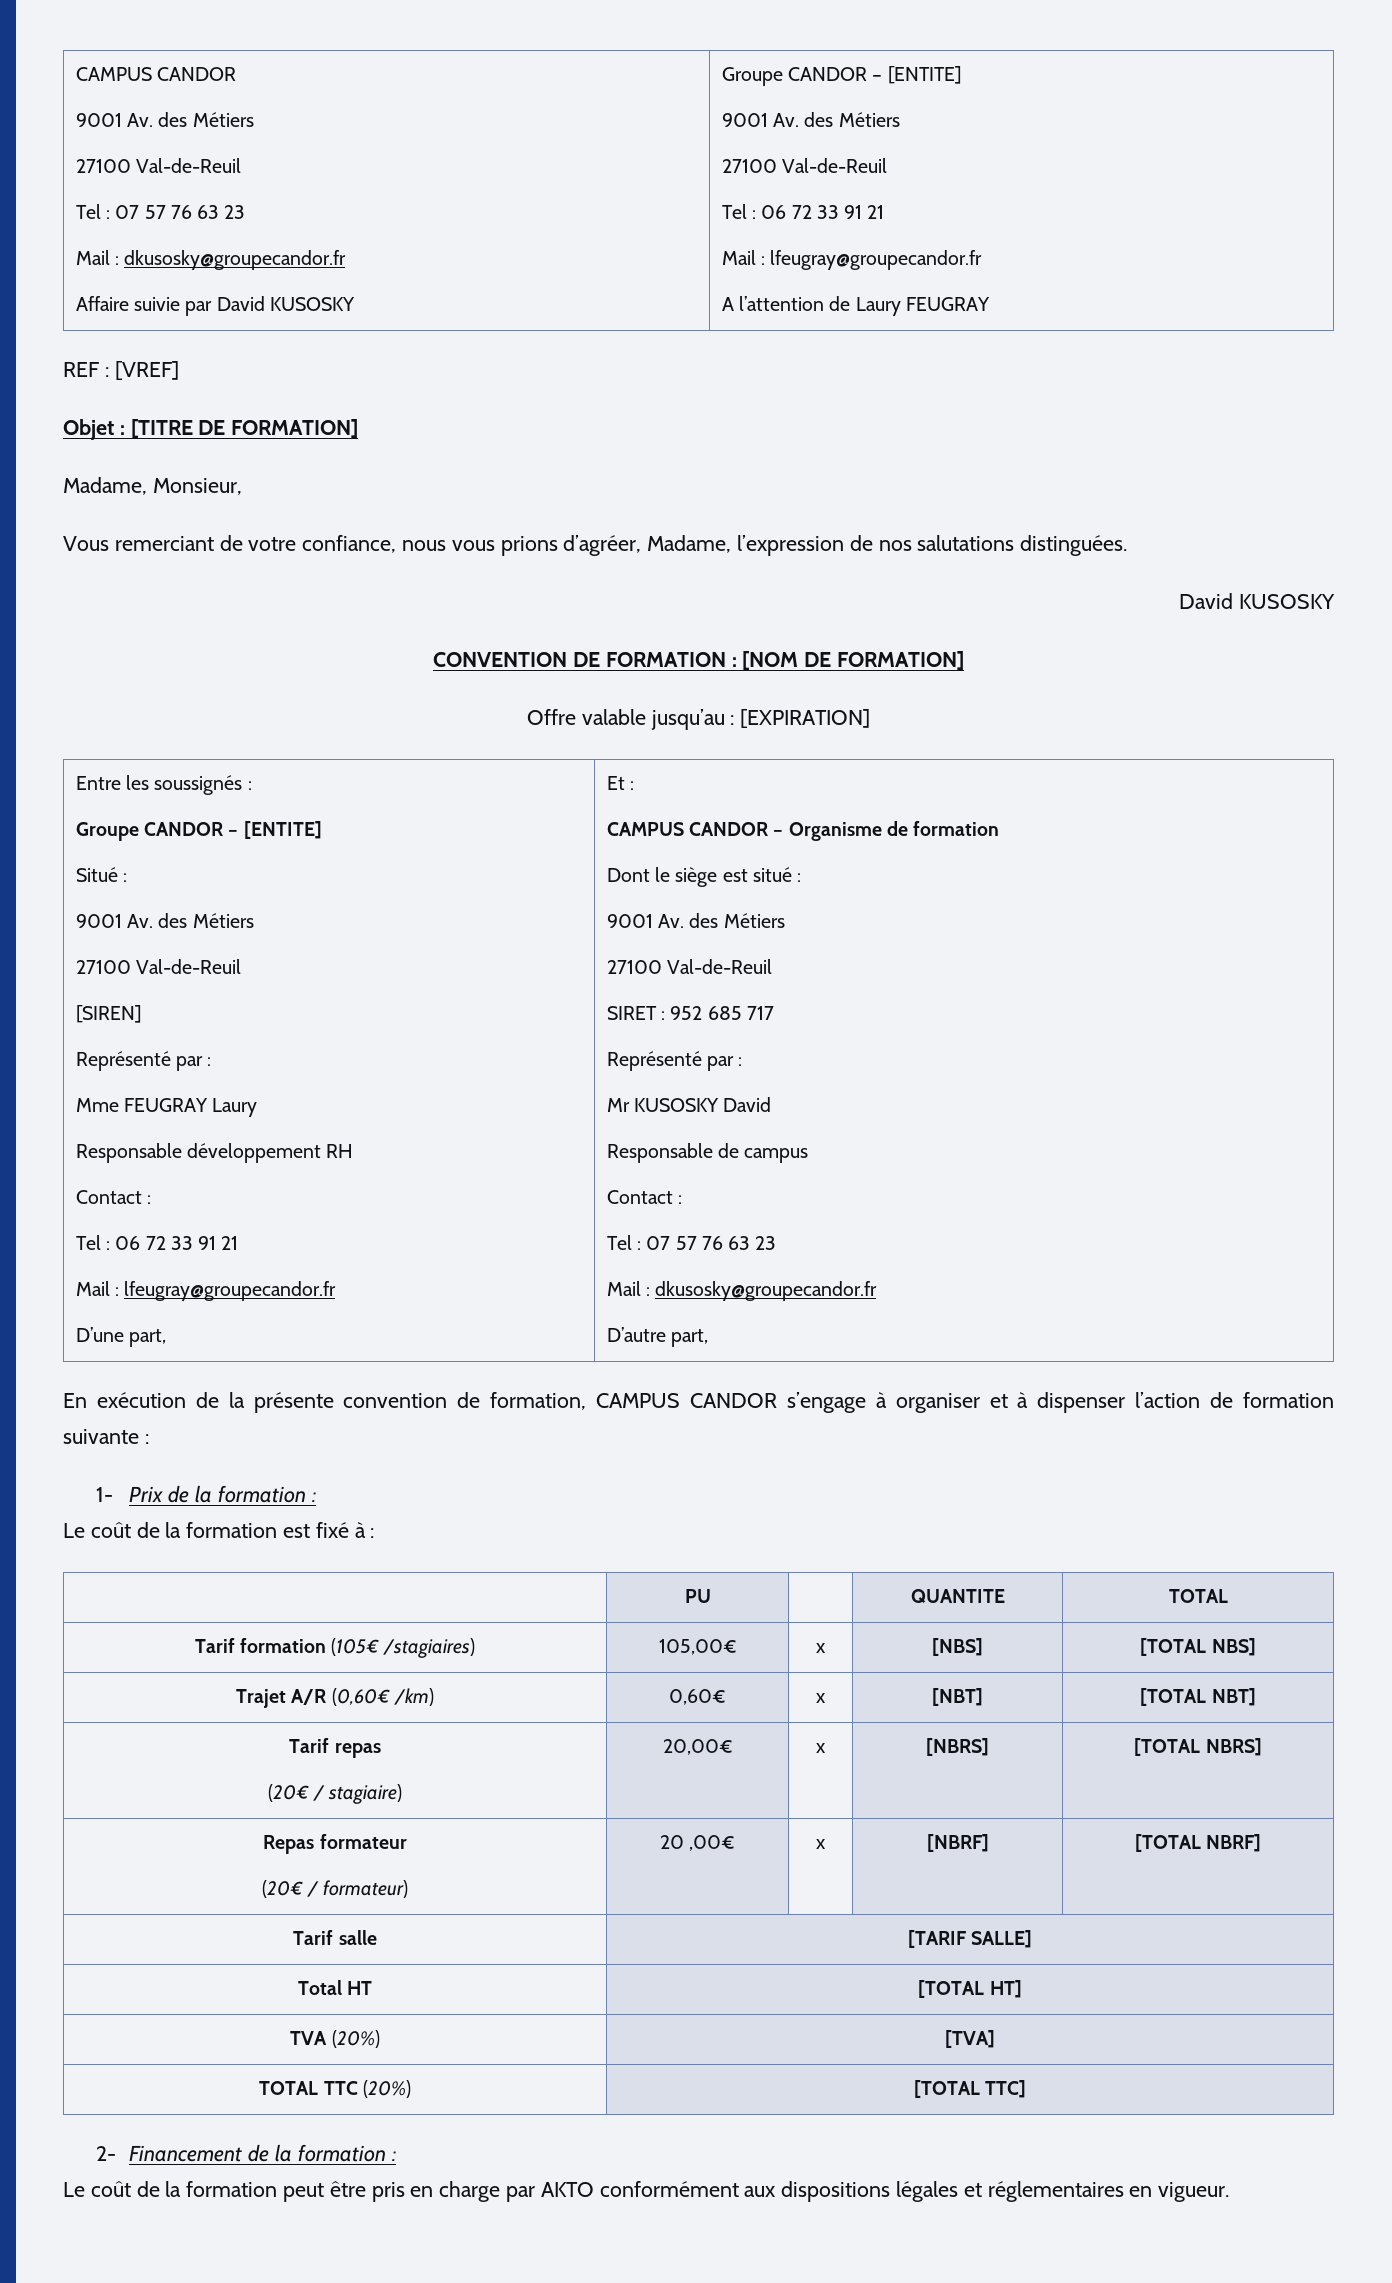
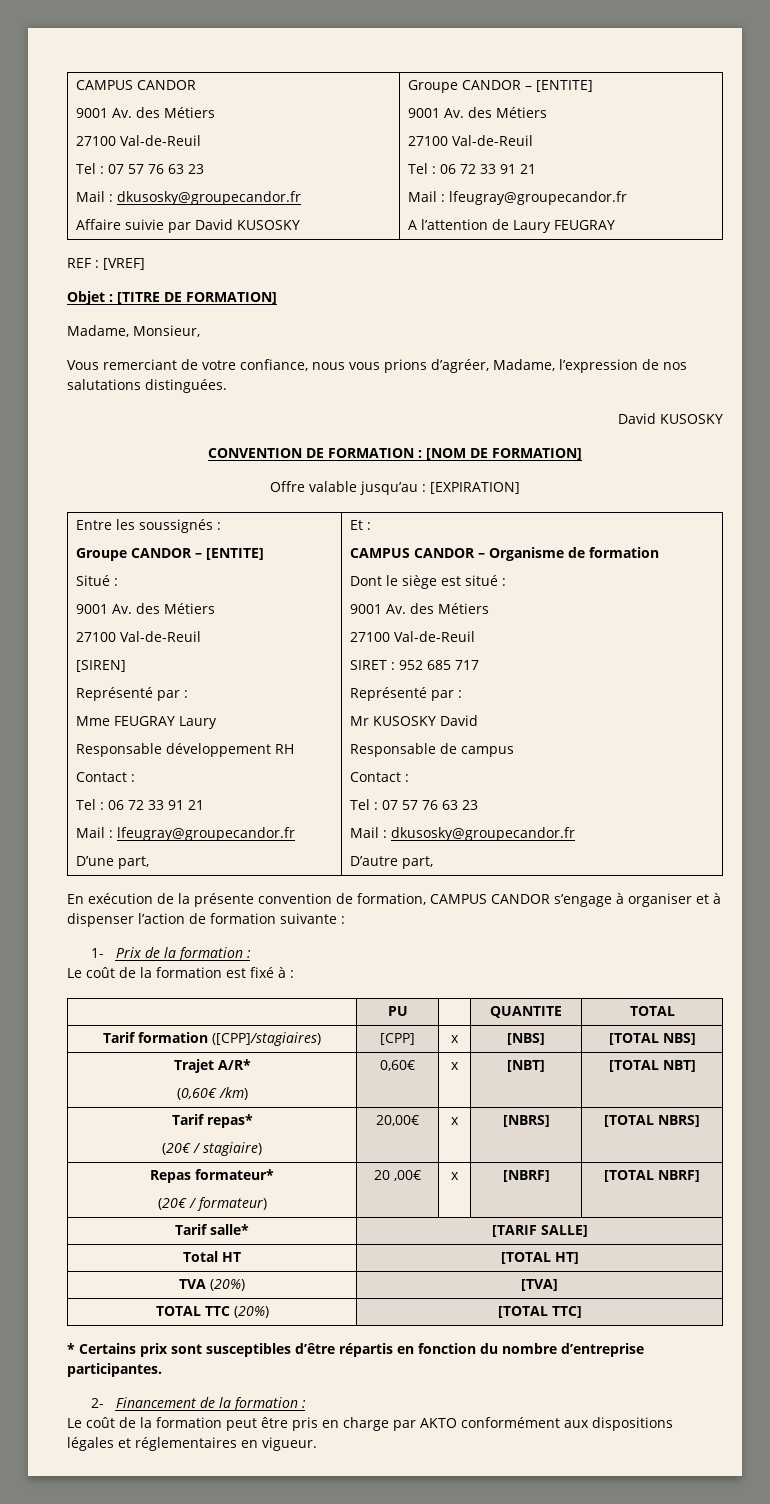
- Tarif formation (105€ /stagiaires) | 105,00€ | x | [NBS] | [TOTAL NBS]
+ Tarif formation ([CPP]/stagiaires) | [CPP] | x | [NBS] | [TOTAL NBS]
- Trajet A/R (0,60€ /km) | 0,60€ | x | [NBT] | [TOTAL NBT]
+ Trajet A/R*
+ (0,60€ /km) | 0,60€ | x | [NBT] | [TOTAL NBT]
- Tarif repas
+ Tarif repas*
- Repas formateur
+ Repas formateur*
- Tarif salle | [TARIF SALLE]
+ Tarif salle* | [TARIF SALLE]
+ * Certains prix sont susceptibles d’être répartis en fonction du nombre d’entreprise participantes.

